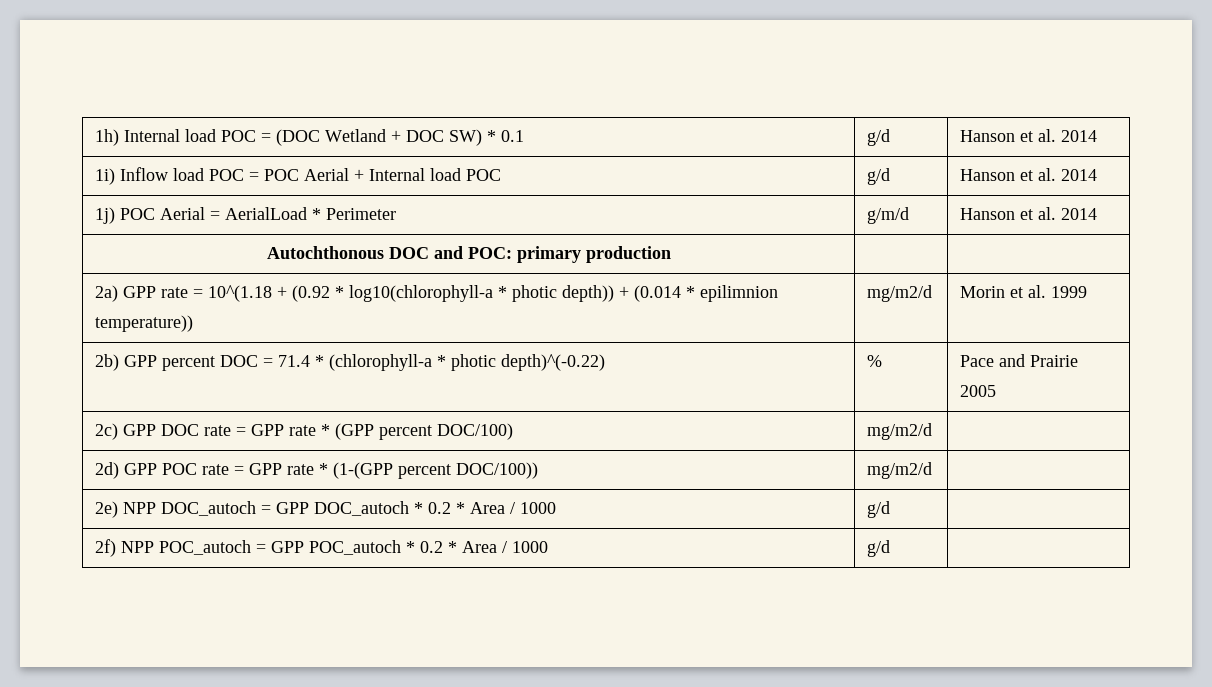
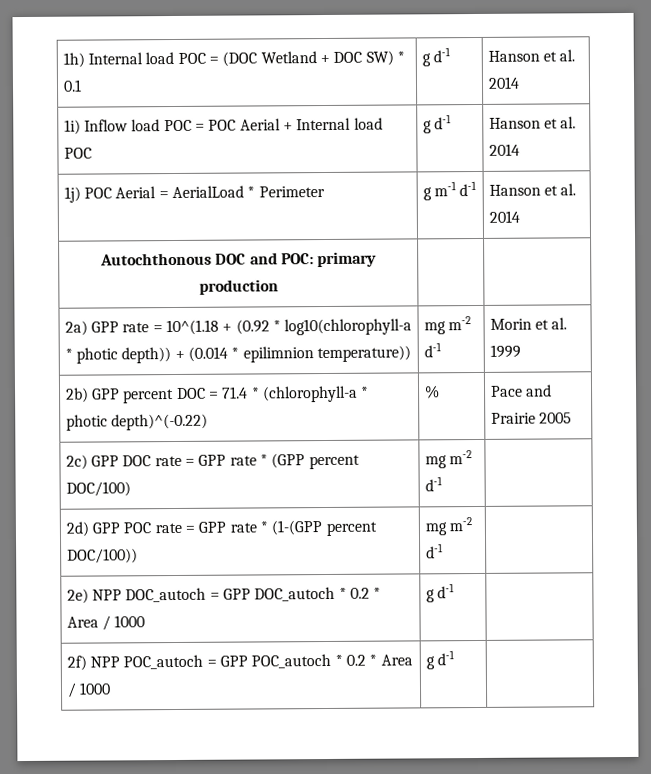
- 1h) Internal load POC = (DOC Wetland + DOC SW) * 0.1 | g/d | Hanson et al. 2014
+ 1h) Internal load POC = (DOC Wetland + DOC SW) * 0.1 | g d-1 | Hanson et al. 2014
- 1i) Inflow load POC = POC Aerial + Internal load POC | g/d | Hanson et al. 2014
+ 1i) Inflow load POC = POC Aerial + Internal load POC | g d-1 | Hanson et al. 2014
- 1j) POC Aerial = AerialLoad * Perimeter | g/m/d | Hanson et al. 2014
+ 1j) POC Aerial = AerialLoad * Perimeter | g m-1 d-1 | Hanson et al. 2014
- 2a) GPP rate = 10^(1.18 + (0.92 * log10(chlorophyll-a * photic depth)) + (0.014 * epilimnion temperature)) | mg/m2/d | Morin et al. 1999
+ 2a) GPP rate = 10^(1.18 + (0.92 * log10(chlorophyll-a * photic depth)) + (0.014 * epilimnion temperature)) | mg m-2 d-1 | Morin et al. 1999
- 2c) GPP DOC rate = GPP rate * (GPP percent DOC/100) | mg/m2/d |
+ 2c) GPP DOC rate = GPP rate * (GPP percent DOC/100) | mg m-2 d-1 |
- 2d) GPP POC rate = GPP rate * (1-(GPP percent DOC/100)) | mg/m2/d |
+ 2d) GPP POC rate = GPP rate * (1-(GPP percent DOC/100)) | mg m-2 d-1 |
- 2e) NPP DOC_autoch = GPP DOC_autoch * 0.2 * Area / 1000 | g/d |
+ 2e) NPP DOC_autoch = GPP DOC_autoch * 0.2 * Area / 1000 | g d-1 |
- 2f) NPP POC_autoch = GPP POC_autoch * 0.2 * Area / 1000 | g/d |
+ 2f) NPP POC_autoch = GPP POC_autoch * 0.2 * Area / 1000 | g d-1 |

